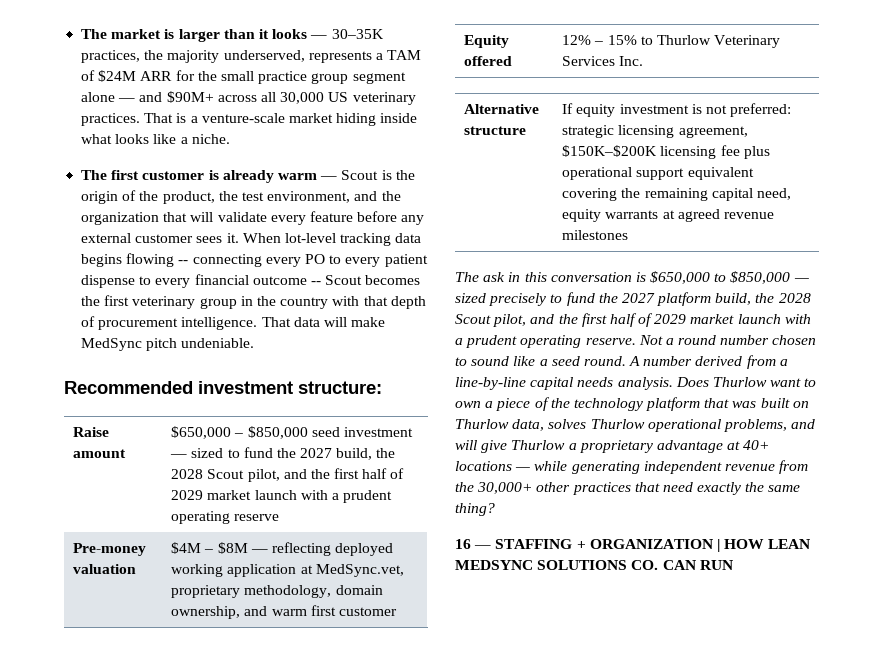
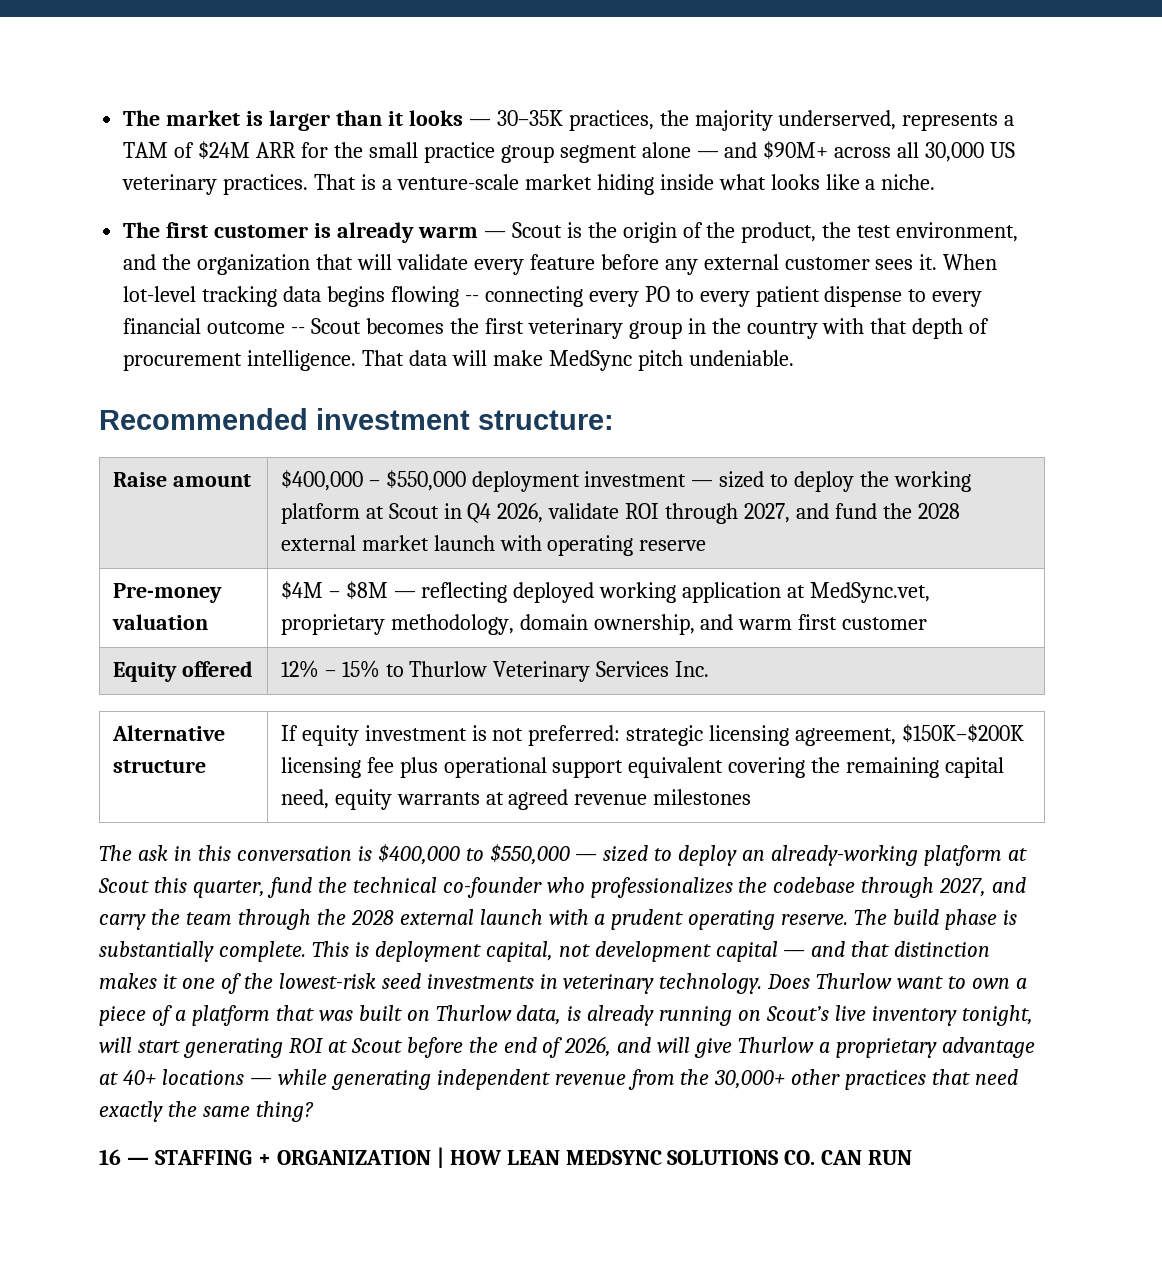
- Raise amount | $650,000 – $850,000 seed investment — sized to fund the 2027 build, the 2028 Scout pilot, and the first half of 2029 market launch with a prudent operating reserve
+ Raise amount | $400,000 – $550,000 deployment investment — sized to deploy the working platform at Scout in Q4 2026, validate ROI through 2027, and fund the 2028 external market launch with operating reserve
- The ask in this conversation is $650,000 to $850,000 — sized precisely to fund the 2027 platform build, the 2028 Scout pilot, and the first half of 2029 market launch with a prudent operating reserve.
+ The ask in this conversation is $400,000 to $550,000 — sized to deploy an already-working platform at Scout this quarter, fund the technical co-founder who professionalizes the codebase through 2027, and carry the team through the 2028 external launch with a prudent operating reserve.
- Not a round number chosen to sound like a seed round. A number derived from a line-by-line capital needs analysis.
+ The build phase is substantially complete. This is deployment capital, not development capital — and that distinction makes it one of the lowest-risk seed investments in veterinary technology.
- Does Thurlow want to own a piece of the technology platform that was built on Thurlow data, solves Thurlow operational problems, and will give Thurlow a proprietary advantage at 40+ locations — while generating independent revenue from the 30,000+ other practices that need exactly the same thing?
+ Does Thurlow want to own a piece of a platform that was built on Thurlow data, is already running on Scout’s live inventory tonight, will start generating ROI at Scout before the end of 2026, and will give Thurlow a proprietary advantage at 40+ locations — while generating independent revenue from the 30,000+ other practices that need exactly the same thing?

